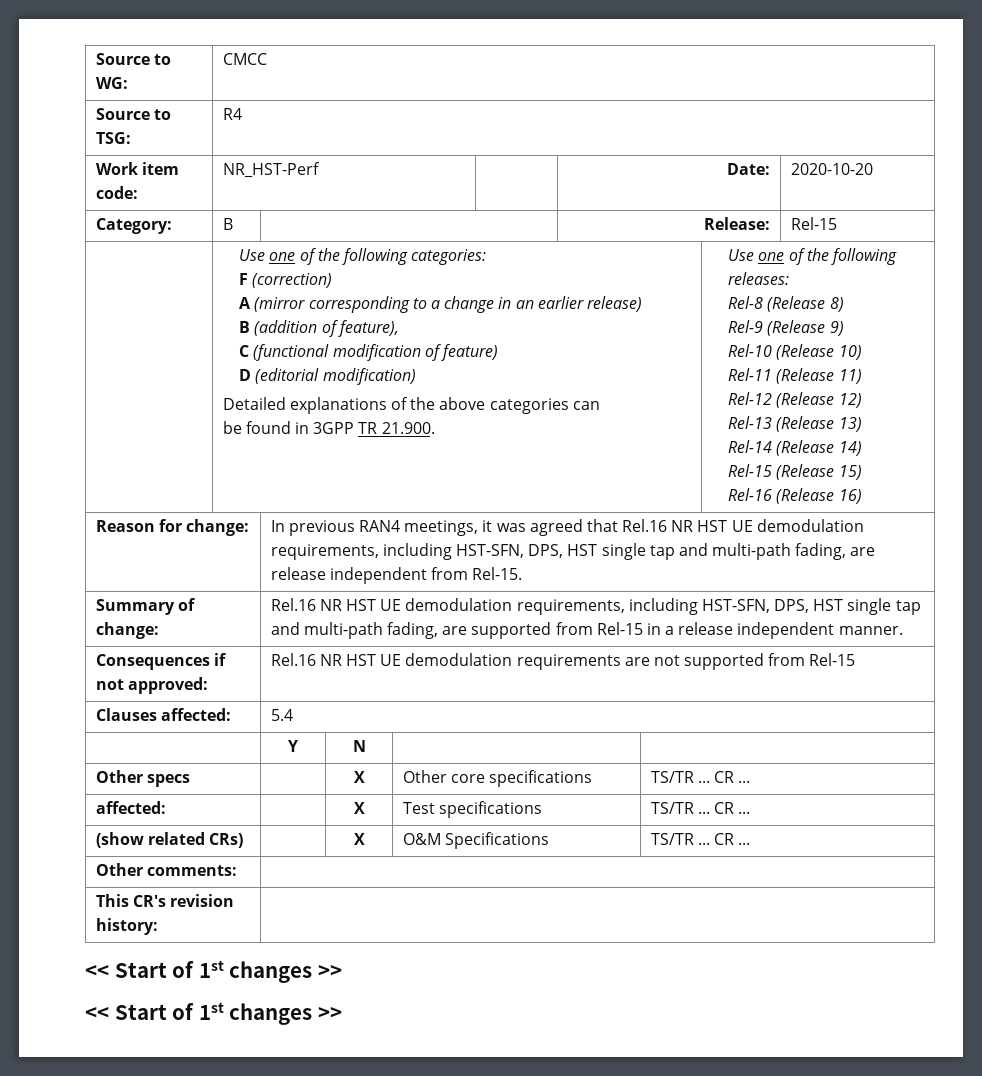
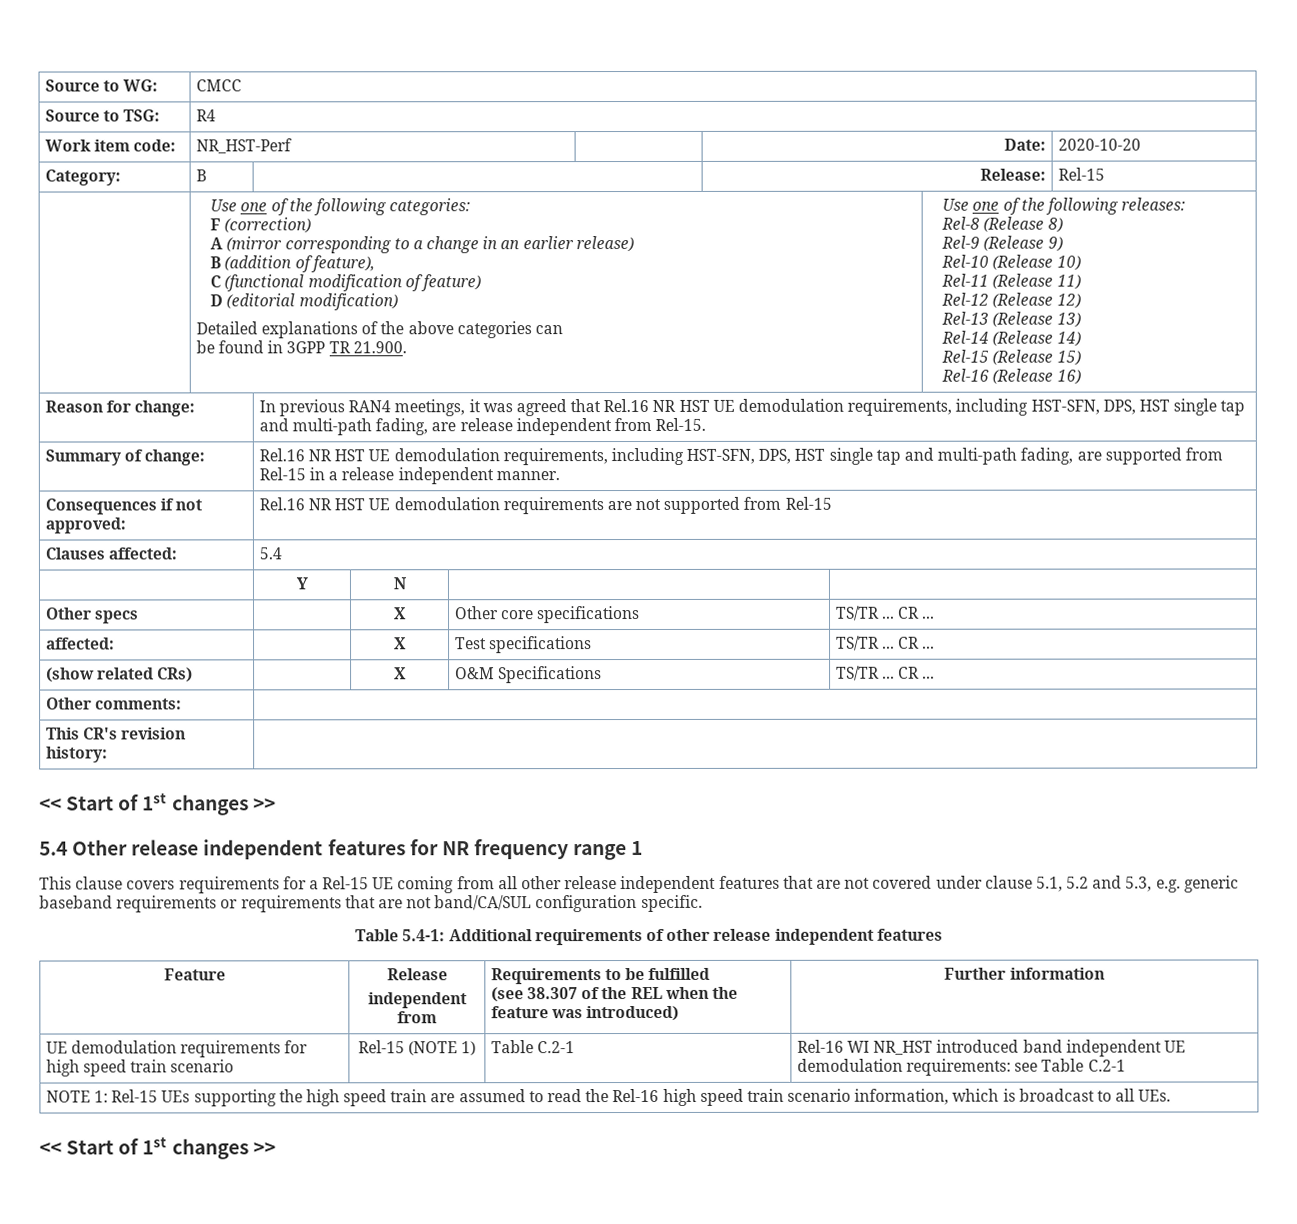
+ 5.4 Other release independent features for NR frequency range 1
+ This clause covers requirements for a Rel-15 UE coming from all other release independent features that are not covered under clause 5.1, 5.2 and 5.3, e.g. generic baseband requirements or requirements that are not band/CA/SUL configuration specific.
+ Table 5.4-1: Additional requirements of other release independent features
+ Feature | Release
+ independent from | Requirements to be fulfilled
+ (see 38.307 of the REL when the feature was introduced) | Further information
+ UE demodulation requirements for high speed train scenario | Rel-15 (NOTE 1) | Table C.2-1 | Rel-16 WI NR_HST introduced band independent UE demodulation requirements: see Table C.2-1
+ NOTE 1: Rel-15 UEs supporting the high speed train are assumed to read the Rel-16 high speed train scenario information, which is broadcast to all UEs.

